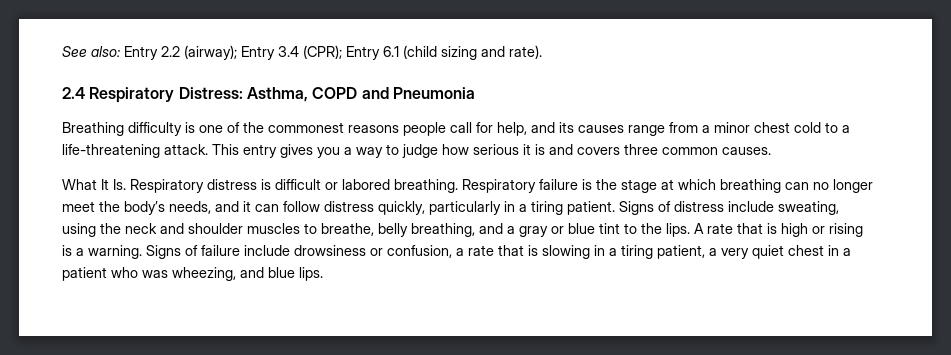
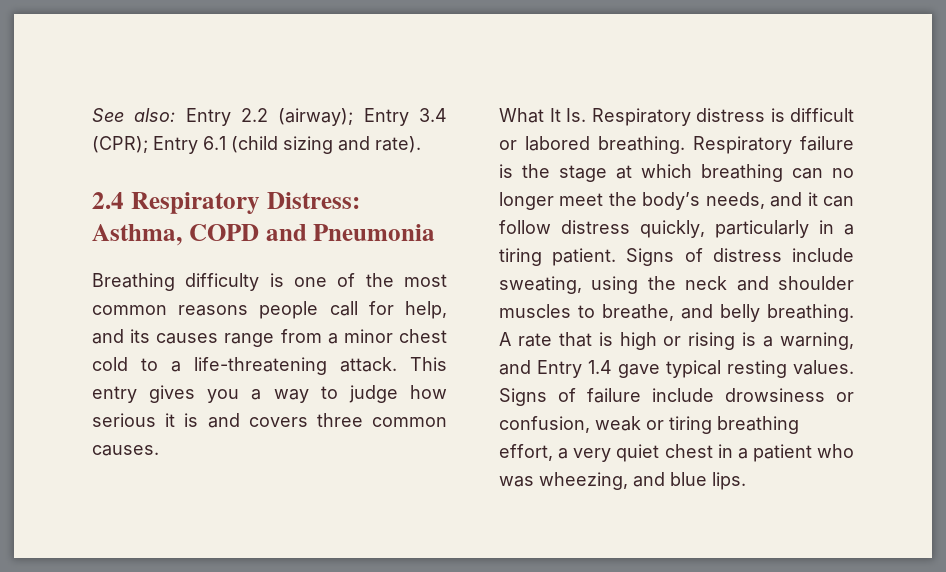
- Breathing difficulty is one of the commonest reasons people call for help, and its causes range from a minor chest cold to a life-threatening attack.
+ Breathing difficulty is one of the most common reasons people call for help, and its causes range from a minor chest cold to a life-threatening attack.
- Signs of distress include sweating, using the neck and shoulder muscles to breathe, belly breathing, and a gray or blue tint to the lips.
+ Signs of distress include sweating, using the neck and shoulder muscles to breathe, and belly breathing.
- A rate that is high or rising is a warning.
+ A rate that is high or rising is a warning, and Entry 1.4 gave typical resting values.
- Signs of failure include drowsiness or confusion, a rate that is slowing in a tiring patient, a very quiet chest in a patient who was wheezing, and blue lips.
+ Signs of failure include drowsiness or confusion, weak or tiring breathing effort, a very quiet chest in a patient who was wheezing, and blue lips.

